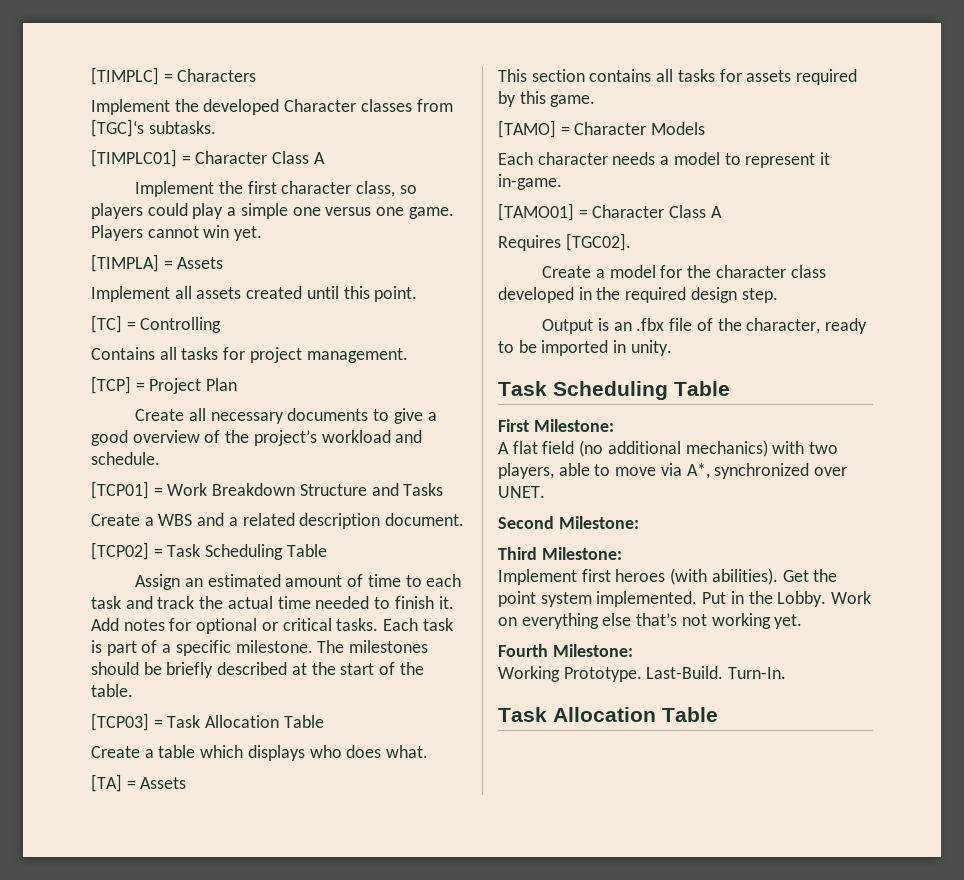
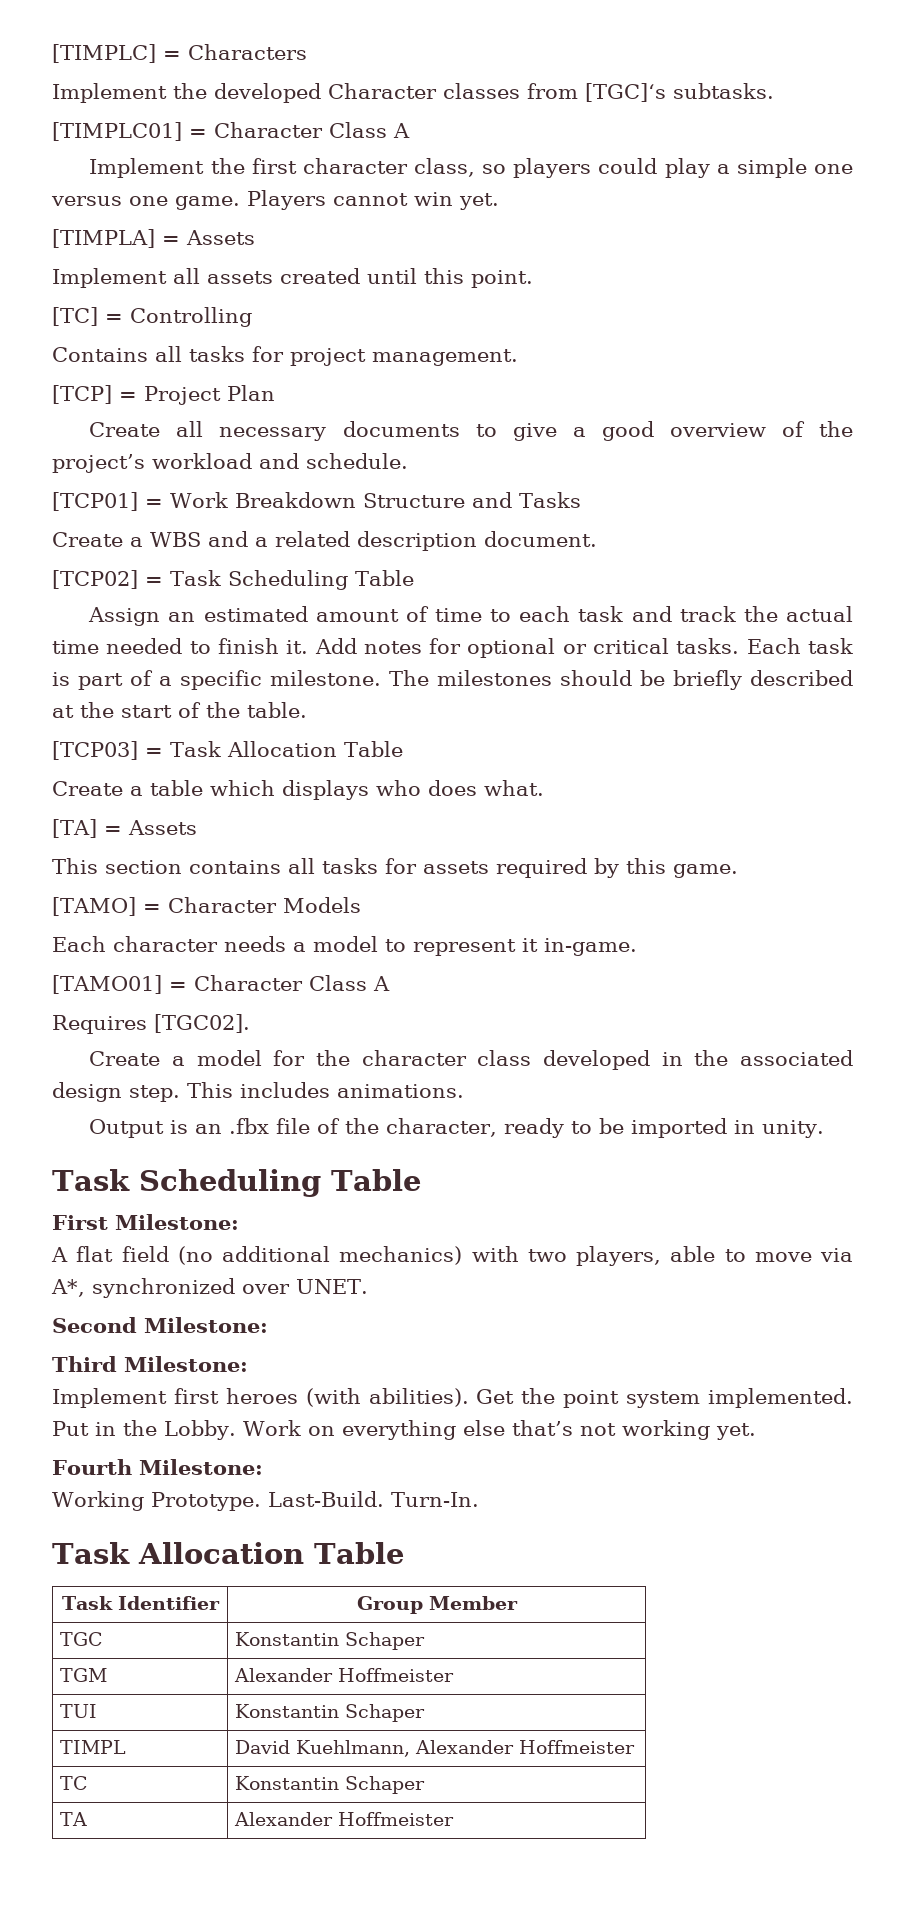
- Create a model for the character class developed in the required design step.
+ Create a model for the character class developed in the associated design step. This includes animations.
+ Task Identifier | Group Member
+ TGC | Konstantin Schaper
+ TGM | Alexander Hoffmeister
+ TUI | Konstantin Schaper
+ TIMPL | David Kuehlmann, Alexander Hoffmeister
+ TC | Konstantin Schaper
+ TA | Alexander Hoffmeister

